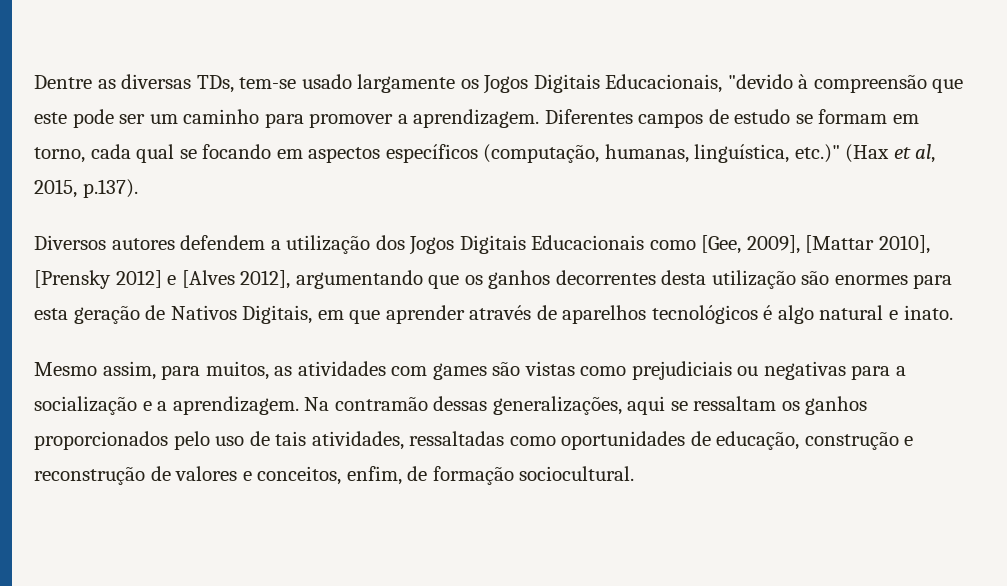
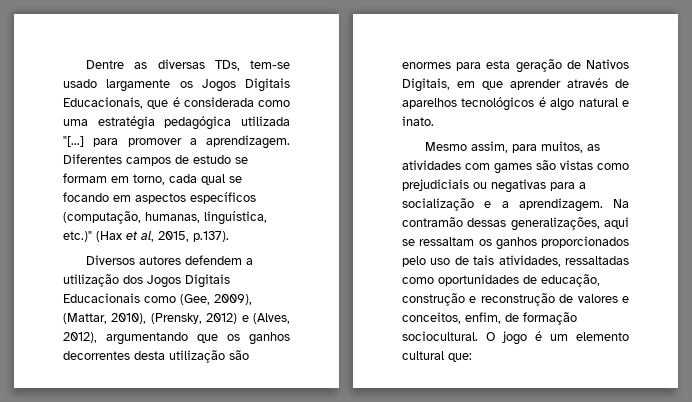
- Dentre as diversas TDs, tem-se usado largamente os Jogos Digitais Educacionais, "devido à compreensão que este pode ser um caminho para promover a aprendizagem.
+ Dentre as diversas TDs, tem-se usado largamente os Jogos Digitais Educacionais, que é considerada como uma estratégia pedagógica utilizada "[...] para promover a aprendizagem.
- Diversos autores defendem a utilização dos Jogos Digitais Educacionais como [Gee, 2009], [Mattar 2010], [Prensky 2012] e [Alves 2012], argumentando que os ganhos decorrentes desta utilização são enormes para esta geração de Nativos Digitais, em que aprender através de aparelhos tecnológicos é algo natural e inato.
+ Diversos autores defendem a utilização dos Jogos Digitais Educacionais como (Gee, 2009), (Mattar, 2010), (Prensky, 2012) e (Alves, 2012), argumentando que os ganhos decorrentes desta utilização são enormes para esta geração de Nativos Digitais, em que aprender através de aparelhos tecnológicos é algo natural e inato.
+ O jogo é um elemento cultural que:

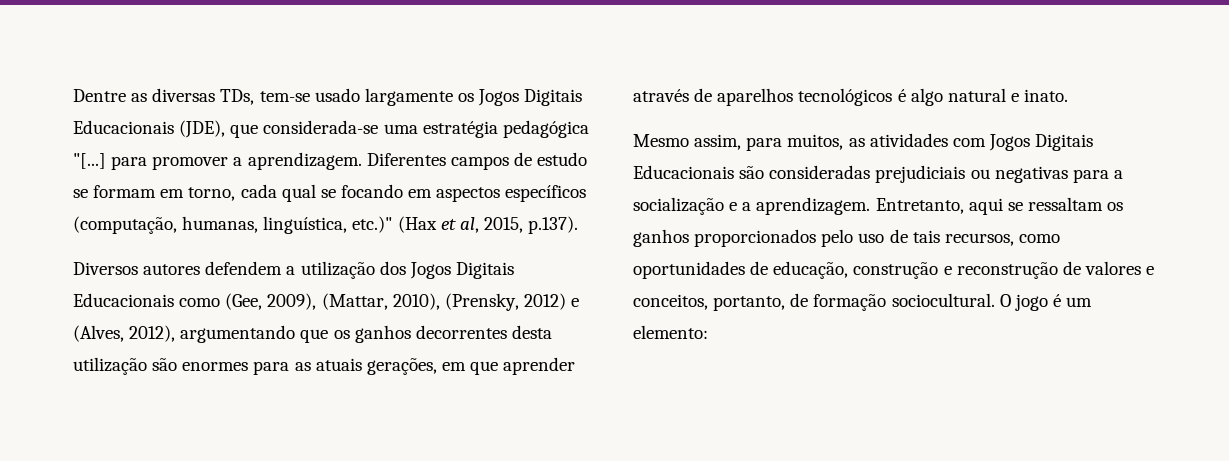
- Dentre as diversas TDs, tem-se usado largamente os Jogos Digitais Educacionais, que é considerada como uma estratégia pedagógica utilizada "[...] para promover a aprendizagem.
+ Dentre as diversas TDs, tem-se usado largamente os Jogos Digitais Educacionais (JDE), que considerada-se uma estratégia pedagógica "[...] para promover a aprendizagem.
- Diversos autores defendem a utilização dos Jogos Digitais Educacionais como (Gee, 2009), (Mattar, 2010), (Prensky, 2012) e (Alves, 2012), argumentando que os ganhos decorrentes desta utilização são enormes para esta geração de Nativos Digitais, em que aprender através de aparelhos tecnológicos é algo natural e inato.
+ Diversos autores defendem a utilização dos Jogos Digitais Educacionais como (Gee, 2009), (Mattar, 2010), (Prensky, 2012) e (Alves, 2012), argumentando que os ganhos decorrentes desta utilização são enormes para as atuais gerações, em que aprender através de aparelhos tecnológicos é algo natural e inato.
- Mesmo assim, para muitos, as atividades com games são vistas como prejudiciais ou negativas para a socialização e a aprendizagem.
+ Mesmo assim, para muitos, as atividades com Jogos Digitais Educacionais são consideradas prejudiciais ou negativas para a socialização e a aprendizagem.
- Na contramão dessas generalizações, aqui se ressaltam os ganhos proporcionados pelo uso de tais atividades, ressaltadas como oportunidades de educação, construção e reconstrução de valores e conceitos, enfim, de formação sociocultural.
+ Entretanto, aqui se ressaltam os ganhos proporcionados pelo uso de tais recursos, como oportunidades de educação, construção e reconstrução de valores e conceitos, portanto, de formação sociocultural.
- O jogo é um elemento cultural que:
+ O jogo é um elemento:

